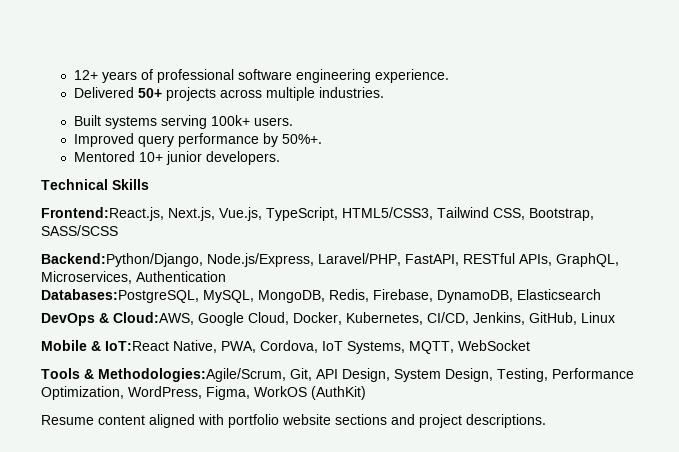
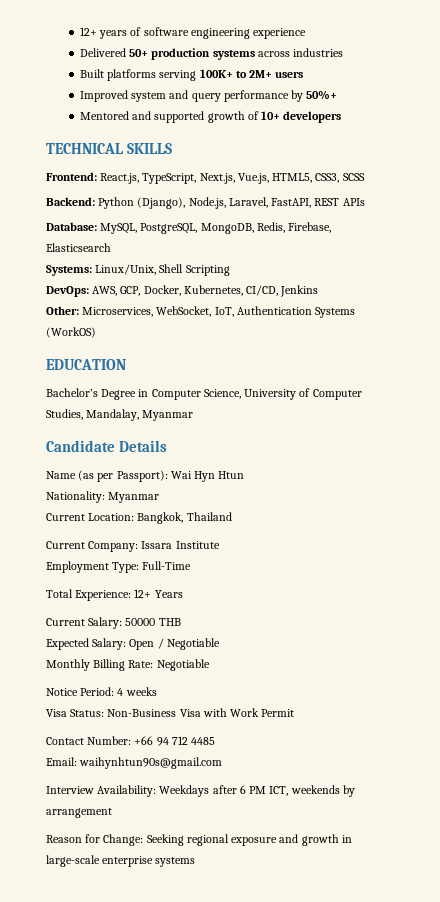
- 12+ years of professional software engineering experience.
+ 12+ years of software engineering experience
- Delivered 50+ projects across multiple industries.
- Built systems serving 100k+ users.
+ Delivered 50+ production systems across industries
+ Built platforms serving 100K+ to 2M+ users
- Improved query performance by 50%+.
+ Improved system and query performance by 50%+
- Mentored 10+ junior developers.
- Technical Skills
- Frontend:React.js, Next.js, Vue.js, TypeScript, HTML5/CSS3, Tailwind CSS, Bootstrap, SASS/SCSS
- Backend:Python/Django, Node.js/Express, Laravel/PHP, FastAPI, RESTful APIs, GraphQL, Microservices, Authentication
- Databases:PostgreSQL, MySQL, MongoDB, Redis, Firebase, DynamoDB, Elasticsearch
+ Mentored and supported growth of 10+ developers
+ TECHNICAL SKILLS
+ Frontend: React.js, TypeScript, Next.js, Vue.js, HTML5, CSS3, SCSS
+ Backend: Python (Django), Node.js, Laravel, FastAPI, REST APIs
+ Database: MySQL, PostgreSQL, MongoDB, Redis, Firebase, Elasticsearch
- DevOps & Cloud:AWS, Google Cloud, Docker, Kubernetes, CI/CD, Jenkins, GitHub, Linux
- Mobile & IoT:React Native, PWA, Cordova, IoT Systems, MQTT, WebSocket
- Tools & Methodologies:Agile/Scrum, Git, API Design, System Design, Testing, Performance Optimization, WordPress, Figma, WorkOS (AuthKit)
- Resume content aligned with portfolio website sections and project descriptions.
+ Systems: Linux/Unix, Shell Scripting
+ DevOps: AWS, GCP, Docker, Kubernetes, CI/CD, Jenkins
+ Other: Microservices, WebSocket, IoT, Authentication Systems (WorkOS)
+ EDUCATION
+ Bachelor’s Degree in Computer Science, University of Computer Studies, Mandalay, Myanmar
+ Candidate Details
+ Name (as per Passport): Wai Hyn Htun
+ Nationality: Myanmar
+ Current Location: Bangkok, Thailand
+ Current Company: Issara Institute
+ Employment Type: Full-Time
+ Total Experience: 12+ Years
+ Current Salary: 50000 THB
+ Expected Salary: Open / Negotiable
+ Monthly Billing Rate: Negotiable
+ Notice Period: 4 weeks
+ Visa Status: Non-Business Visa with Work Permit
+ Contact Number: +66 94 712 4485
+ Email: waihynhtun90s@gmail.com
+ Interview Availability: Weekdays after 6 PM ICT, weekends by arrangement
+ Reason for Change: Seeking regional exposure and growth in large-scale enterprise systems

